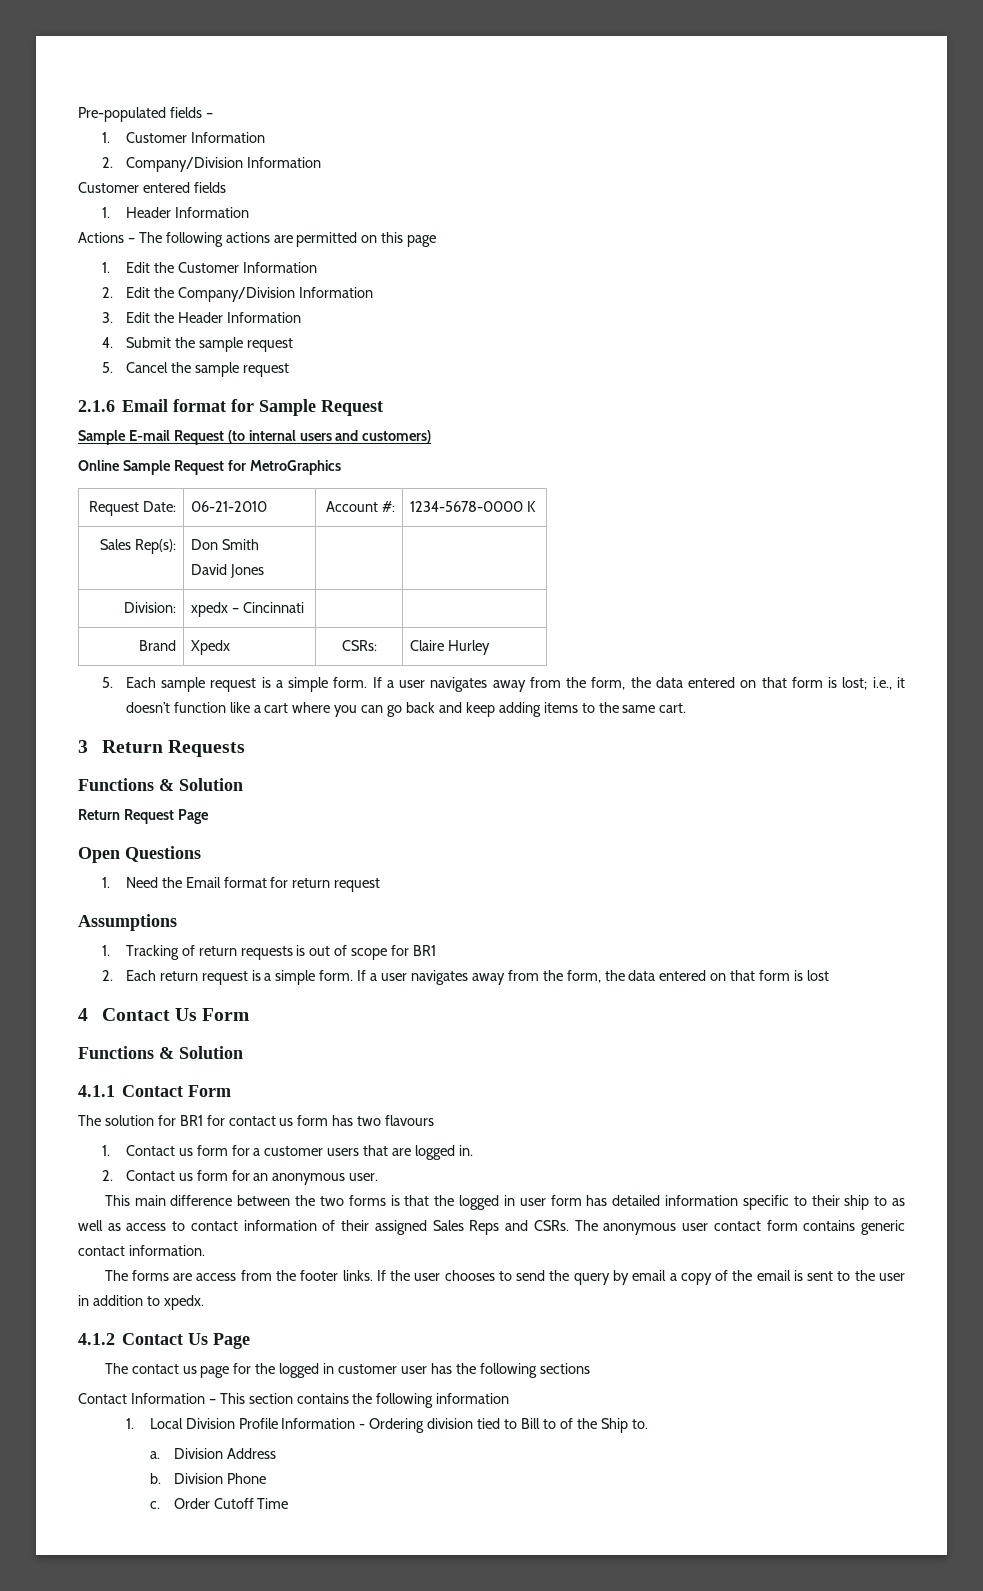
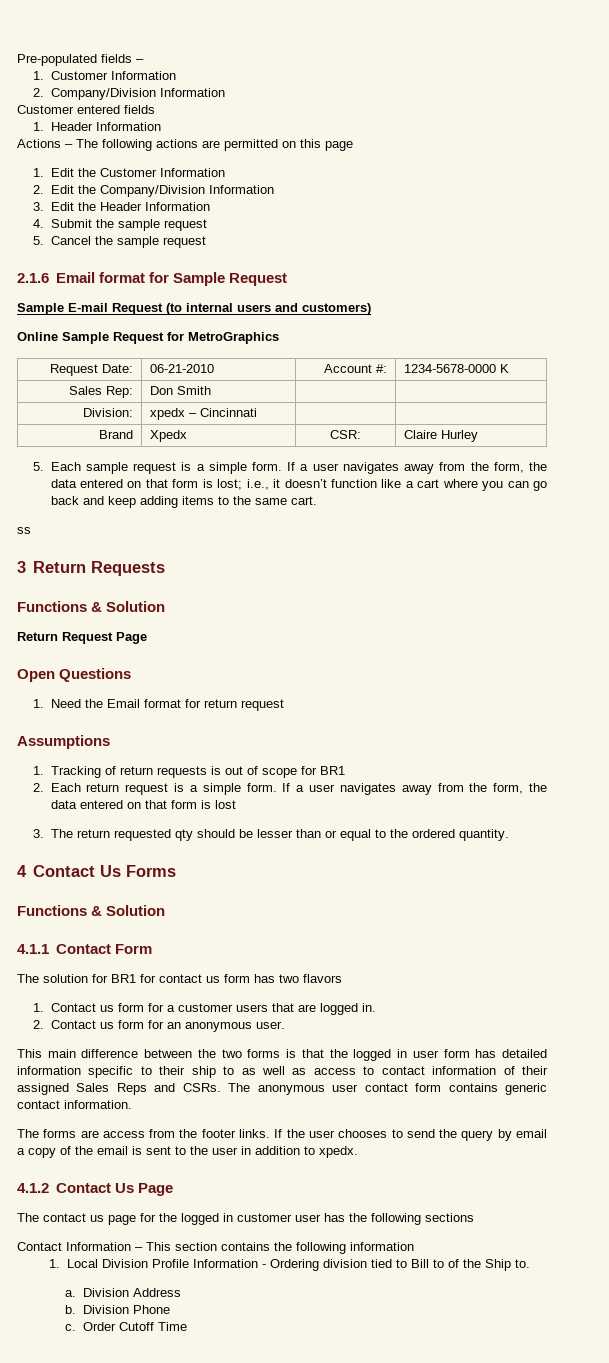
- Sales Rep(s): | Don Smith
- David Jones | |
+ Sales Rep: | Don Smith | |
- Brand | Xpedx | CSRs: | Claire Hurley
+ Brand | Xpedx | CSR: | Claire Hurley
+ ss
+ 3. The return requested qty should be lesser than or equal to the ordered quantity.
- 4 Contact Us Form
+ 4 Contact Us Forms
- The solution for BR1 for contact us form has two flavours
+ The solution for BR1 for contact us form has two flavors

